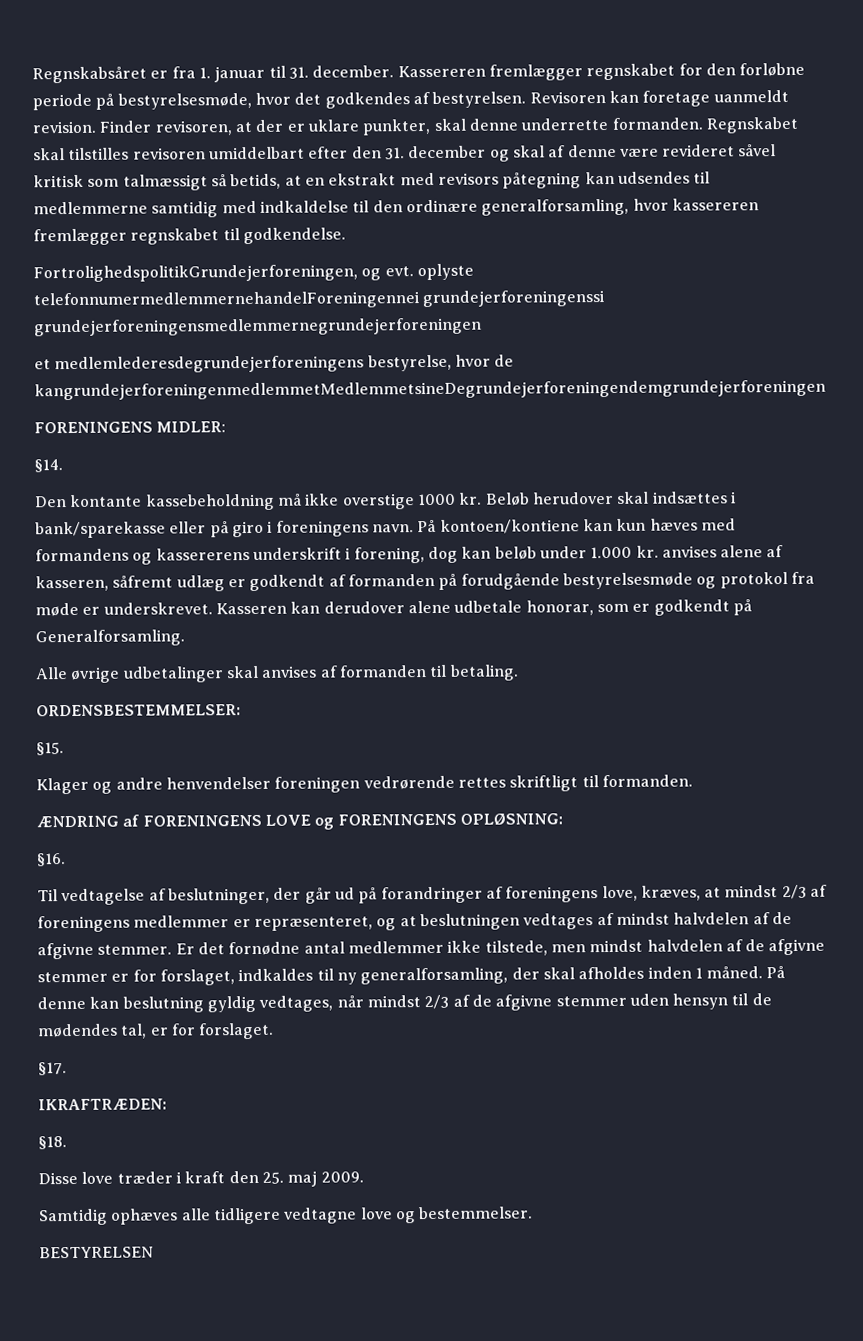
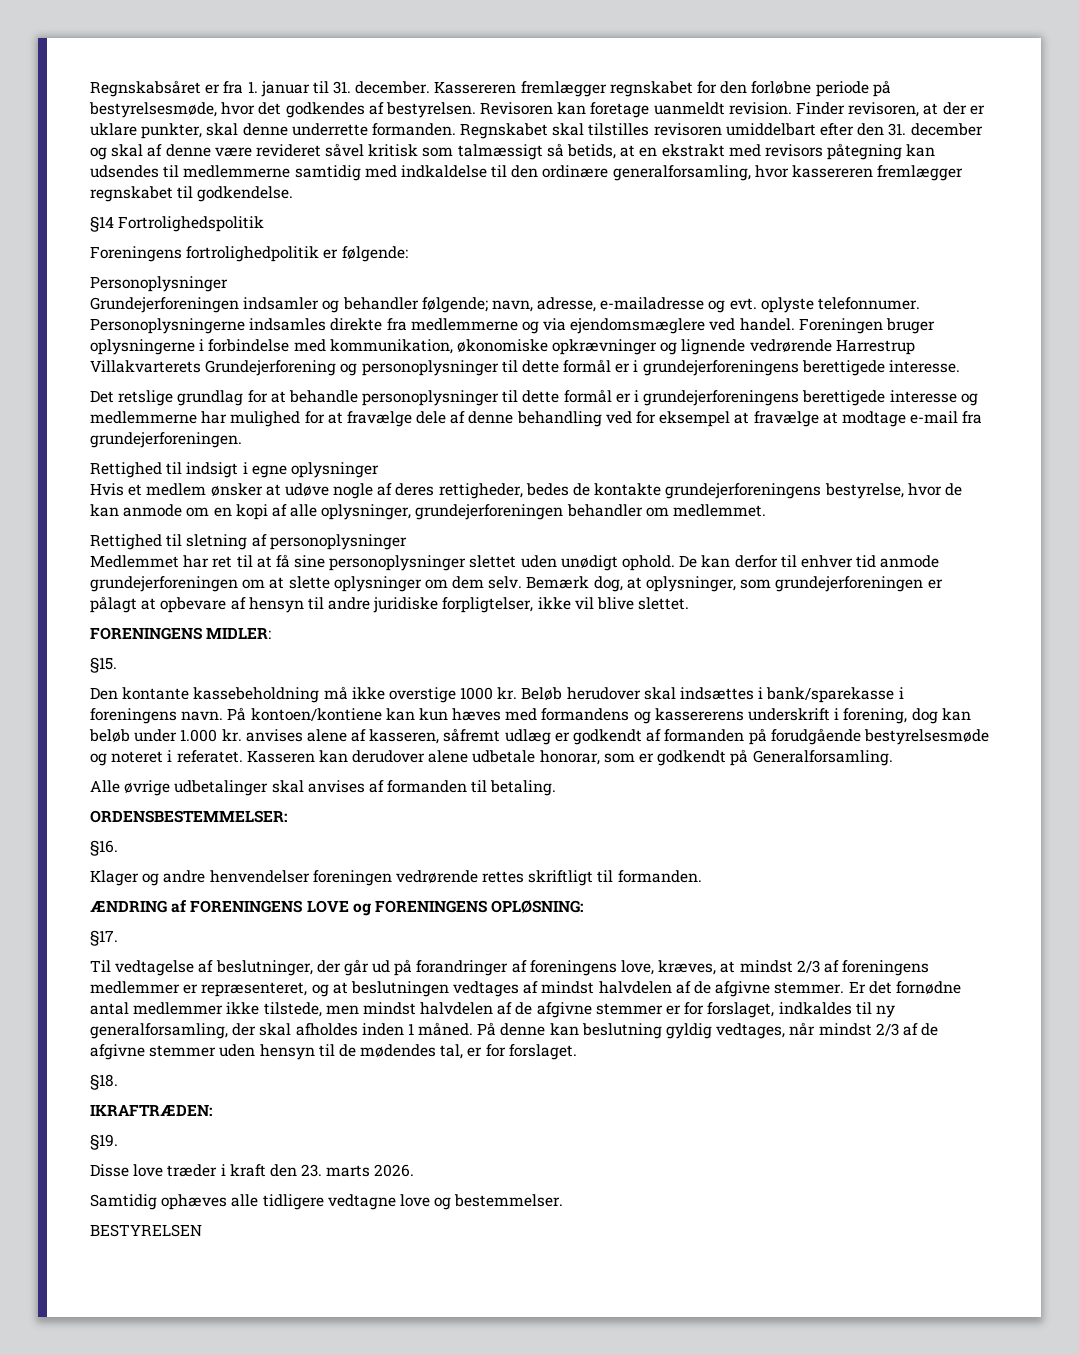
- FortrolighedspolitikGrundejerforeningen, og evt. oplyste telefonnumermedlemmernehandelForeningennei grundejerforeningenssi grundejerforeningensmedlemmernegrundejerforeningen
- et medlemlederesdegrundejerforeningens bestyrelse, hvor de kangrundejerforeningenmedlemmetMedlemmetsineDegrundejerforeningendemgrundejerforeningen
+ §14 Fortrolighedspolitik
+ Foreningens fortrolighedpolitik er følgende:
+ Personoplysninger
+ Grundejerforeningen indsamler og behandler følgende; navn, adresse, e-mailadresse og evt. oplyste telefonnumer. Personoplysningerne indsamles direkte fra medlemmerne og via ejendomsmæglere ved handel. Foreningen bruger oplysningerne i forbindelse med kommunikation, økonomiske opkrævninger og lignende vedrørende Harrestrup Villakvarterets Grundejerforening og personoplysninger til dette formål er i grundejerforeningens berettigede interesse.
+ Det retslige grundlag for at behandle personoplysninger til dette formål er i grundejerforeningens berettigede interesse og medlemmerne har mulighed for at fravælge dele af denne behandling ved for eksempel at fravælge at modtage e-mail fra grundejerforeningen.
+ Rettighed til indsigt i egne oplysninger
+ Hvis et medlem ønsker at udøve nogle af deres rettigheder, bedes de kontakte grundejerforeningens bestyrelse, hvor de kan anmode om en kopi af alle oplysninger, grundejerforeningen behandler om medlemmet.
+ Rettighed til sletning af personoplysninger
+ Medlemmet har ret til at få sine personoplysninger slettet uden unødigt ophold. De kan derfor til enhver tid anmode grundejerforeningen om at slette oplysninger om dem selv. Bemærk dog, at oplysninger, som grundejerforeningen er pålagt at opbevare af hensyn til andre juridiske forpligtelser, ikke vil blive slettet.
- §14.
+ §15.
- Beløb herudover skal indsættes i bank/sparekasse eller på giro i foreningens navn.
+ Beløb herudover skal indsættes i bank/sparekasse i foreningens navn.
- På kontoen/kontiene kan kun hæves med formandens og kassererens underskrift i forening, dog kan beløb under 1.000 kr. anvises alene af kasseren, såfremt udlæg er godkendt af formanden på forudgående bestyrelsesmøde og protokol fra møde er underskrevet.
+ På kontoen/kontiene kan kun hæves med formandens og kassererens underskrift i forening, dog kan beløb under 1.000 kr. anvises alene af kasseren, såfremt udlæg er godkendt af formanden på forudgående bestyrelsesmøde og noteret i referatet.
- §15.
+ §16.
- §16.
+ §17.
- §17.
+ §18.
- §18.
+ §19.
- Disse love træder i kraft den 25. maj 2009.
+ Disse love træder i kraft den 23. marts 2026.

